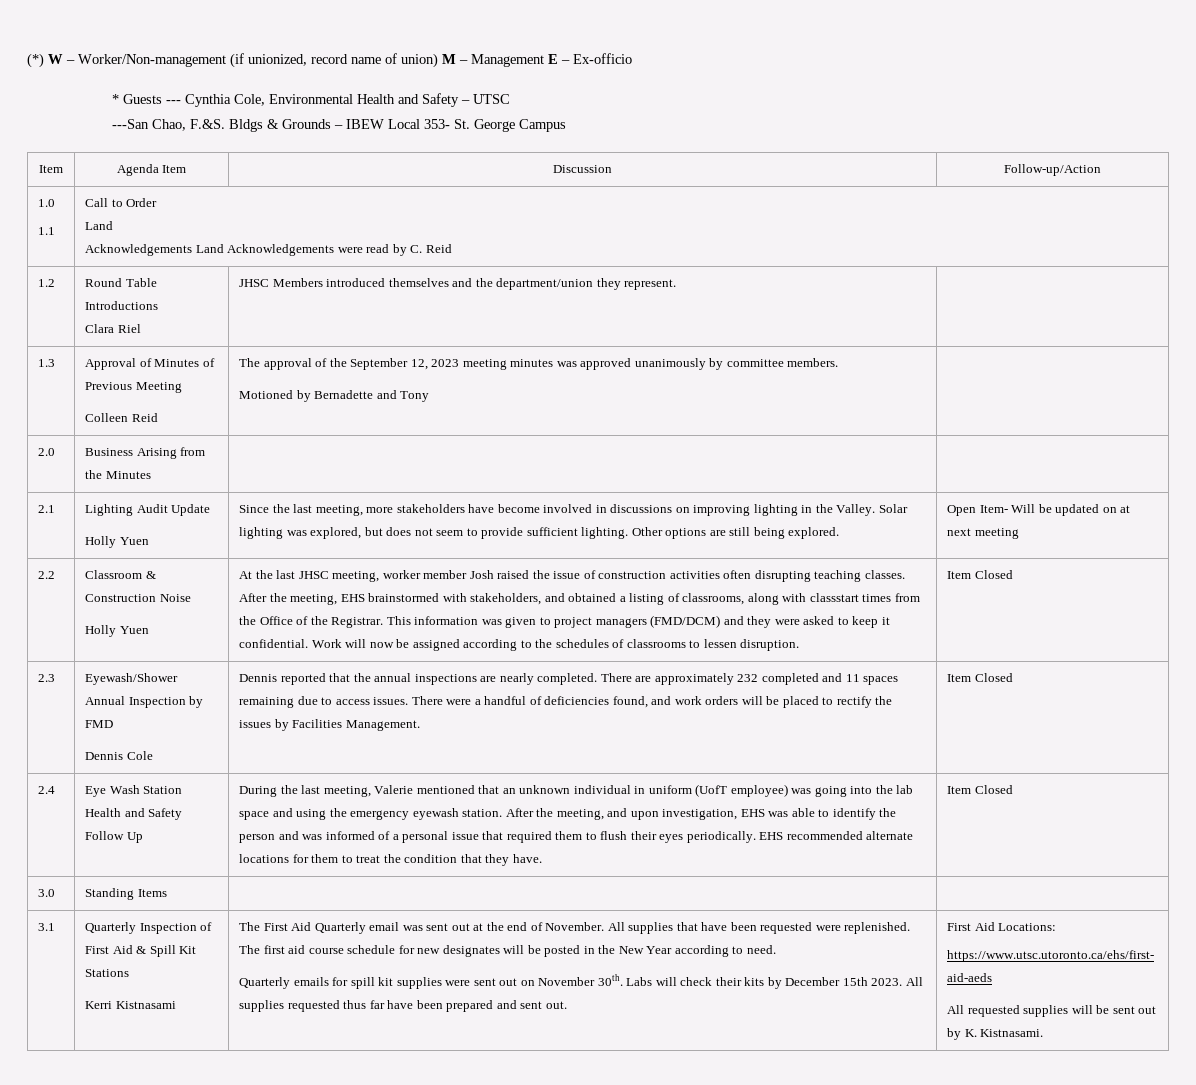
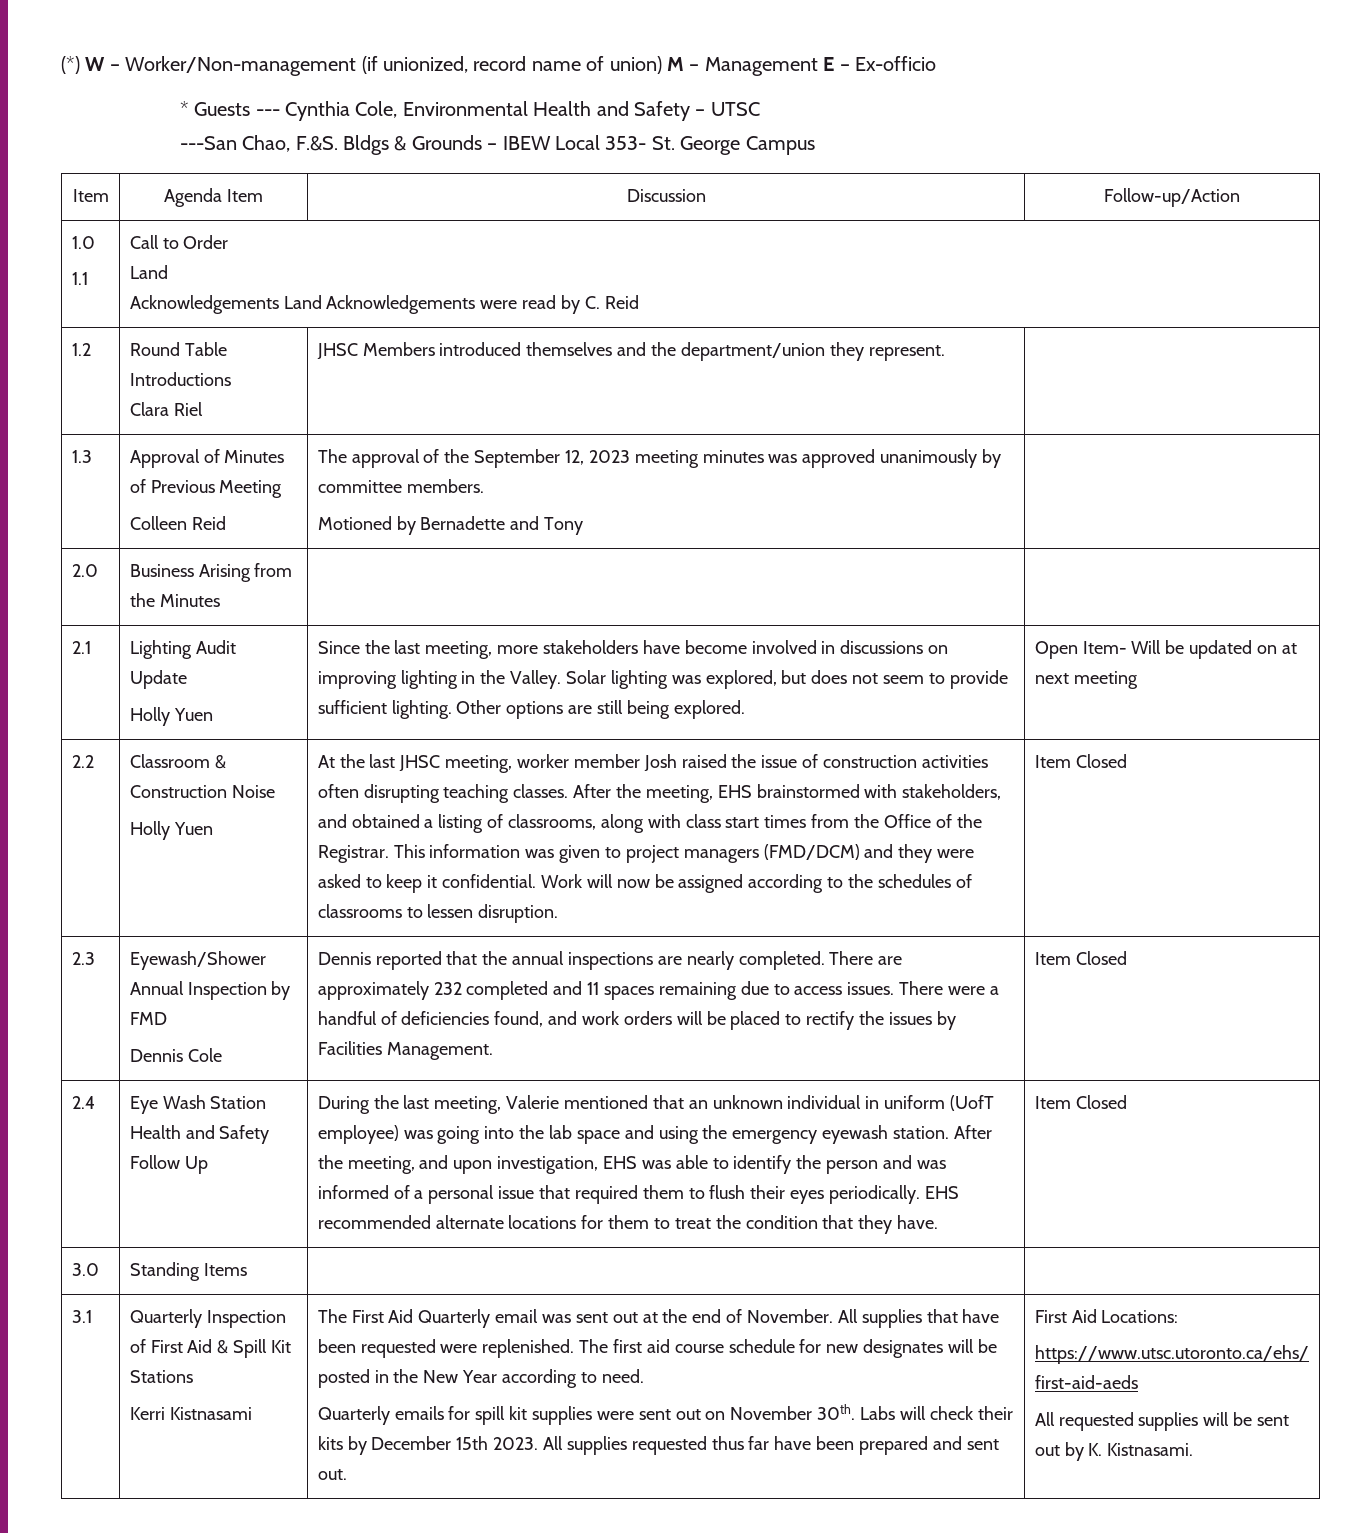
- After the meeting, EHS brainstormed with stakeholders, and obtained a listing of classrooms, along with classstart times from the Office of the Registrar.
+ After the meeting, EHS brainstormed with stakeholders, and obtained a listing of classrooms, along with class start times from the Office of the Registrar.

